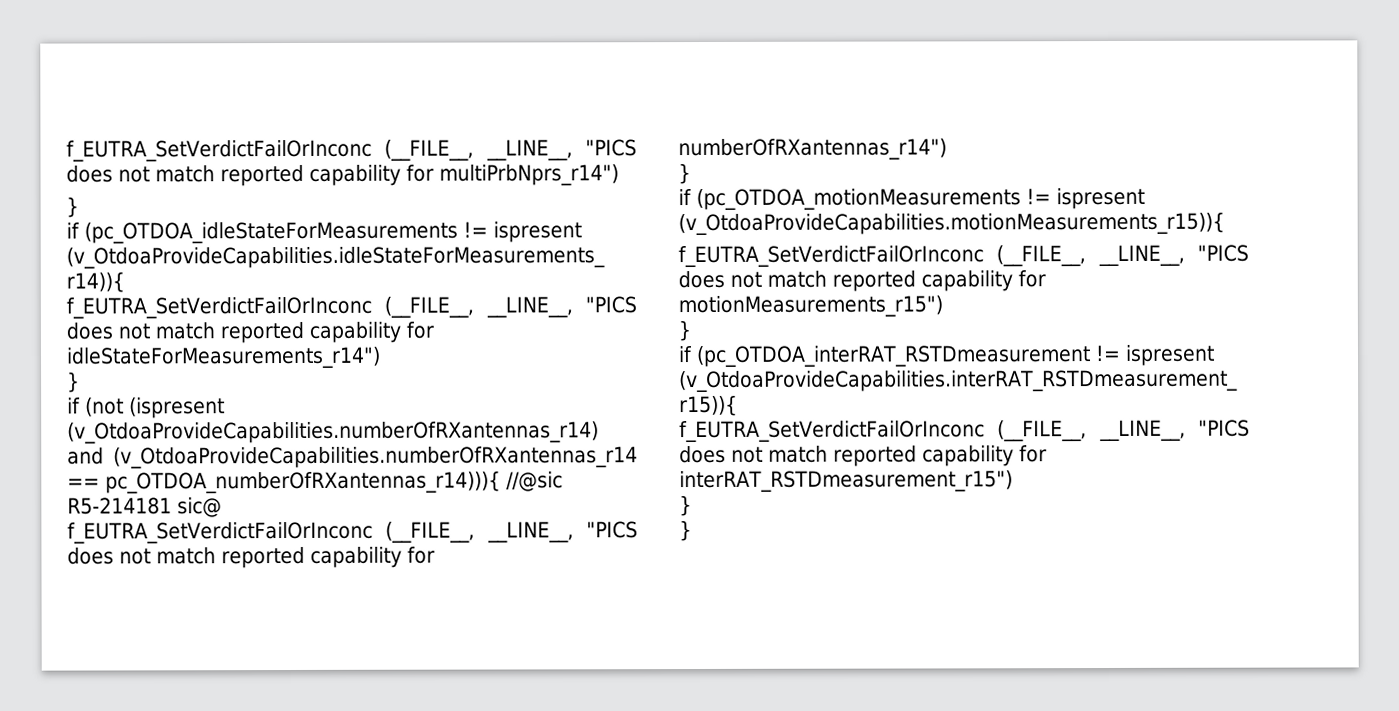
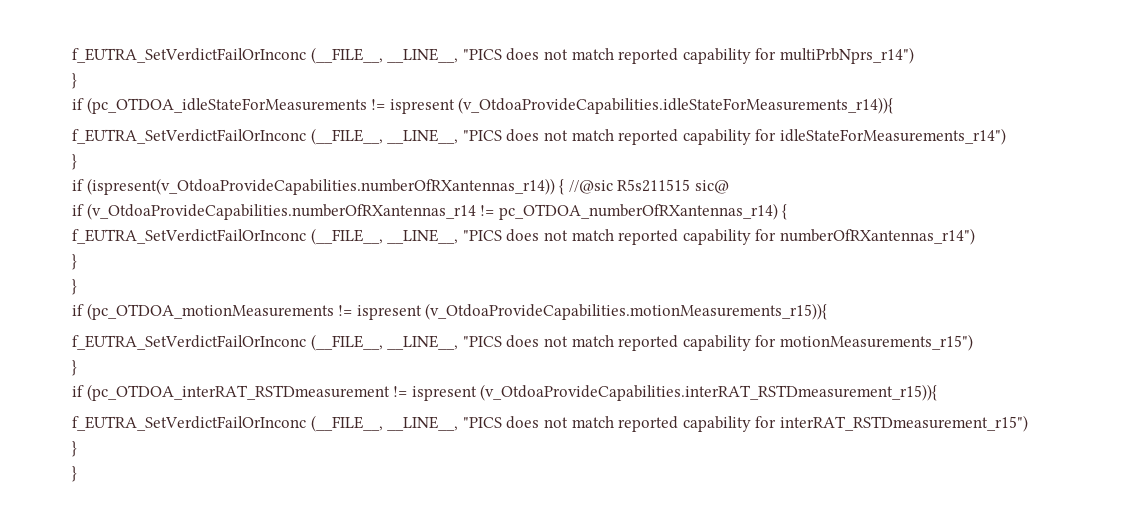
- if (not (ispresent (v_OtdoaProvideCapabilities.numberOfRXantennas_r14) and (v_OtdoaProvideCapabilities.numberOfRXantennas_r14 == pc_OTDOA_numberOfRXantennas_r14))){ //@sic R5-214181 sic@
+ if (ispresent(v_OtdoaProvideCapabilities.numberOfRXantennas_r14)) { //@sic R5s211515 sic@
+ if (v_OtdoaProvideCapabilities.numberOfRXantennas_r14 != pc_OTDOA_numberOfRXantennas_r14) {
  f_EUTRA_SetVerdictFailOrInconc (__FILE__, __LINE__, "PICS does not match reported capability for numberOfRXantennas_r14")
+ }

